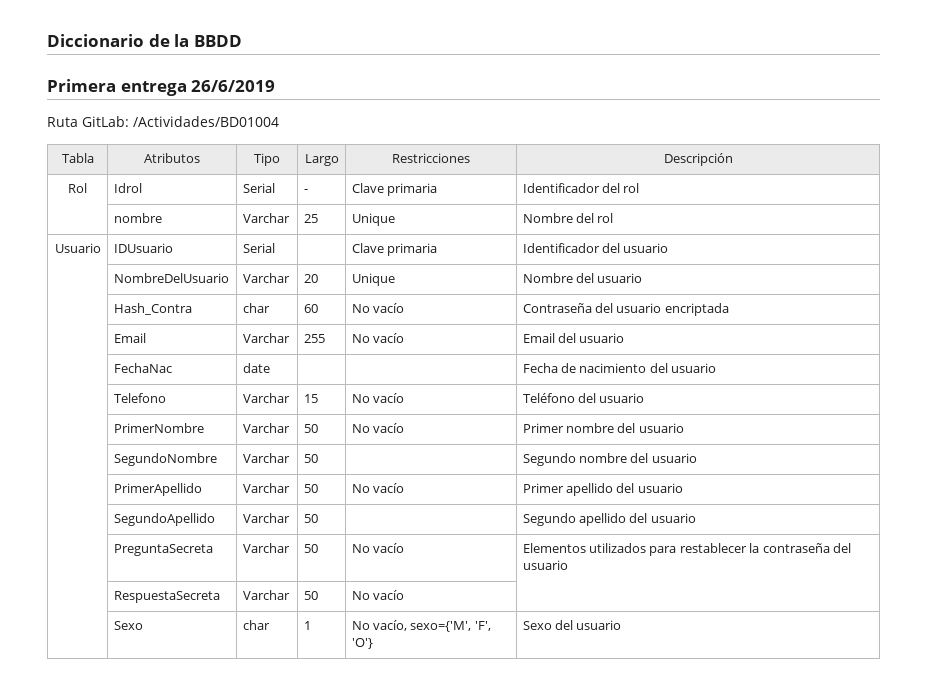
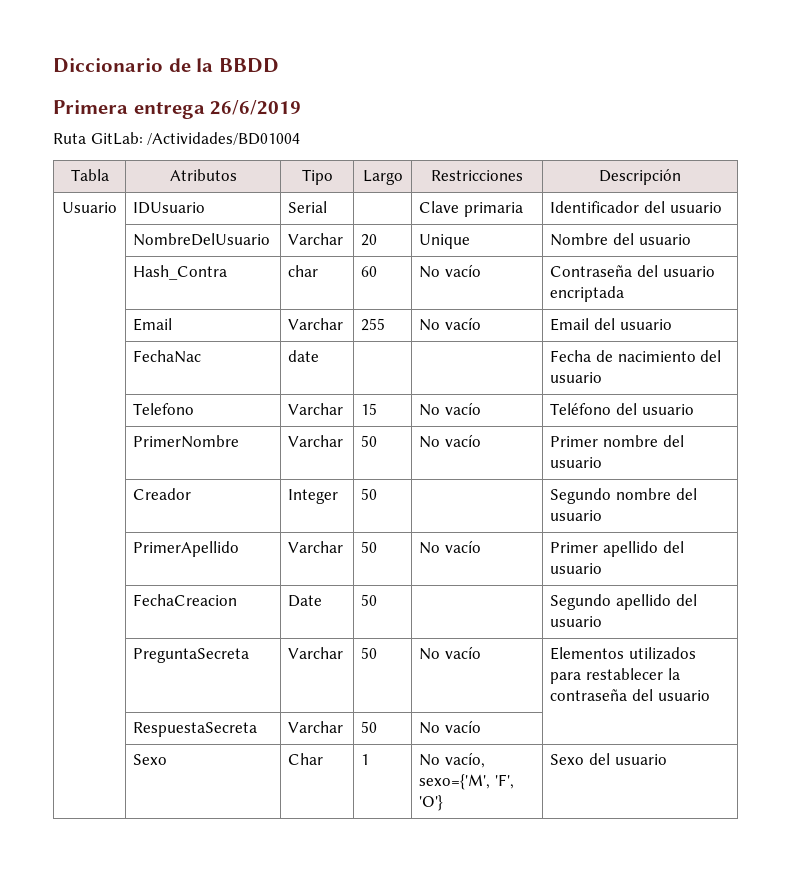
- Rol | Idrol | Serial | - | Clave primaria | Identificador del rol
- | nombre | Varchar | 25 | Unique | Nombre del rol
- | SegundoNombre | Varchar | 50 | | Segundo nombre del usuario
+ | Creador | Integer | 50 | | Segundo nombre del usuario
- | SegundoApellido | Varchar | 50 | | Segundo apellido del usuario
+ | FechaCreacion | Date | 50 | | Segundo apellido del usuario
- | Sexo | char | 1 | No vacío, sexo={'M', 'F', 'O'} | Sexo del usuario
+ | Sexo | Char | 1 | No vacío, sexo={'M', 'F', 'O'} | Sexo del usuario

